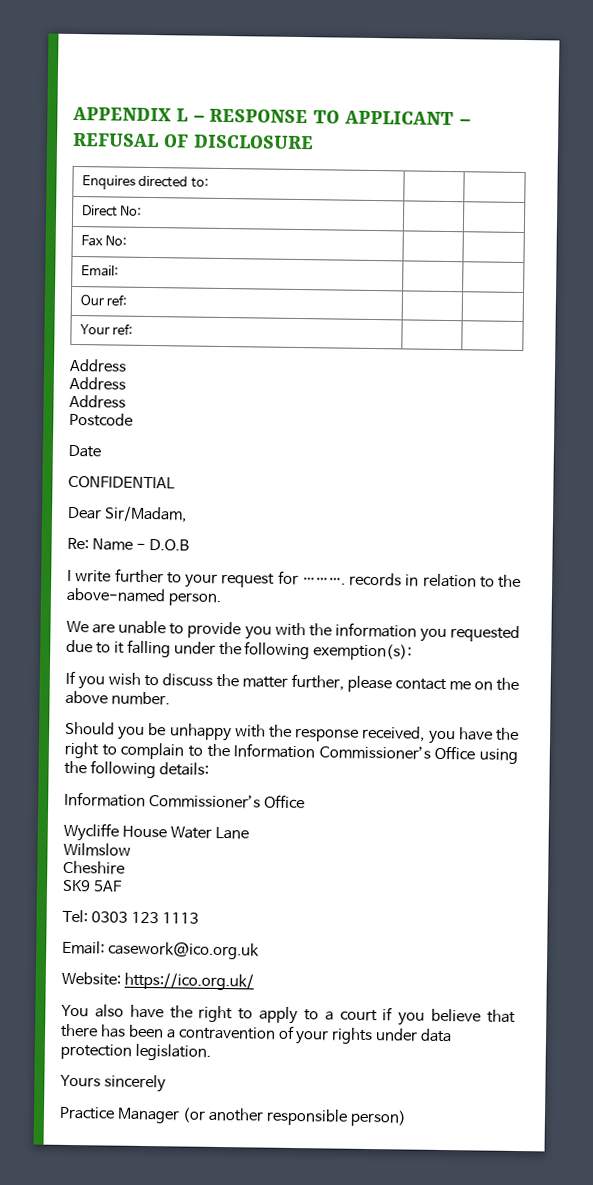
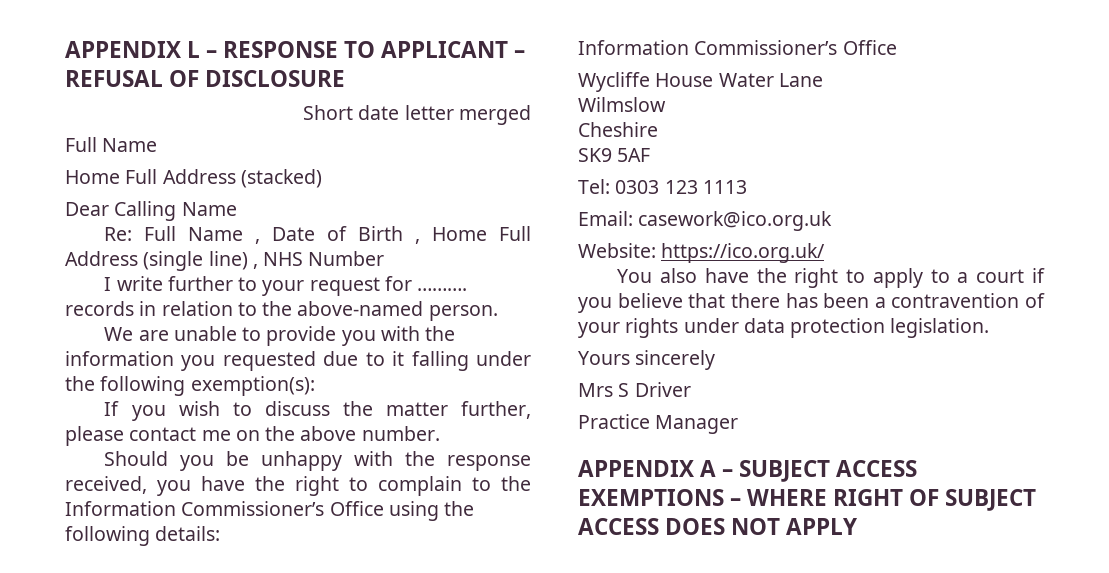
- Enquires directed to: | |
- Direct No: | |
- Fax No: | |
- Email: | |
- Our ref: | |
- Your ref: | |
- Address
- Address
- Address
- Postcode
- Date
- CONFIDENTIAL
+ Short date letter merged
+ Full Name
+ Home Full Address (stacked)
- Dear Sir/Madam,
+ Dear Calling Name
- Re: Name - D.O.B
+ Re: Full Name , Date of Birth , Home Full Address (single line) , NHS Number
+ Mrs S Driver
- Practice Manager (or another responsible person)
+ Practice Manager
+ APPENDIX A – SUBJECT ACCESS EXEMPTIONS – WHERE RIGHT OF SUBJECT ACCESS DOES NOT APPLY

